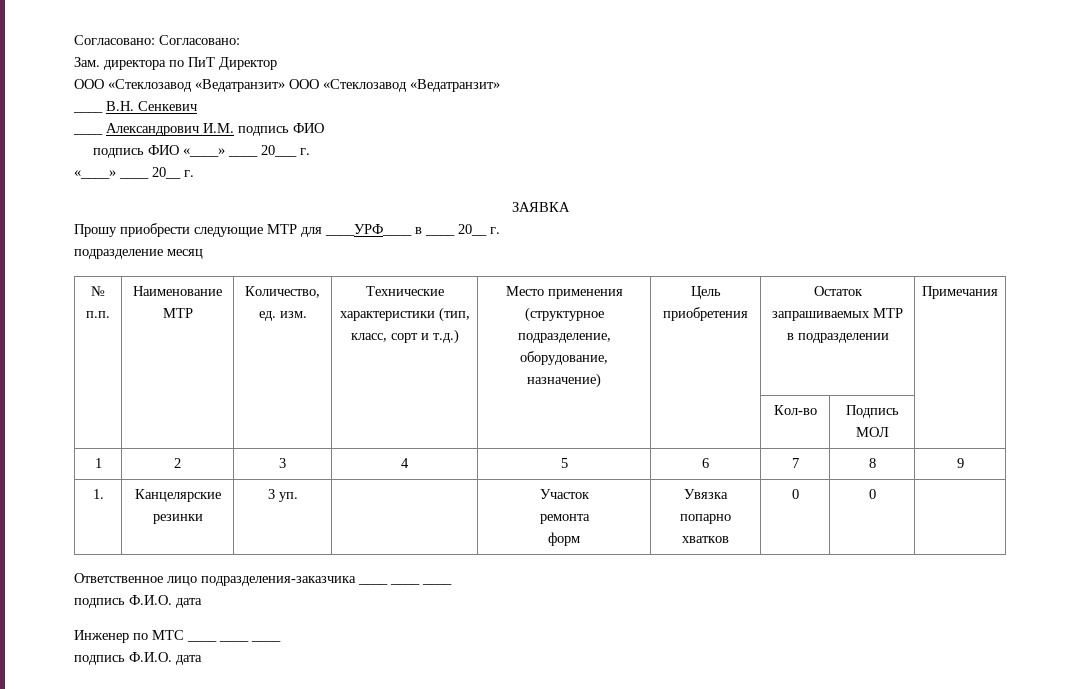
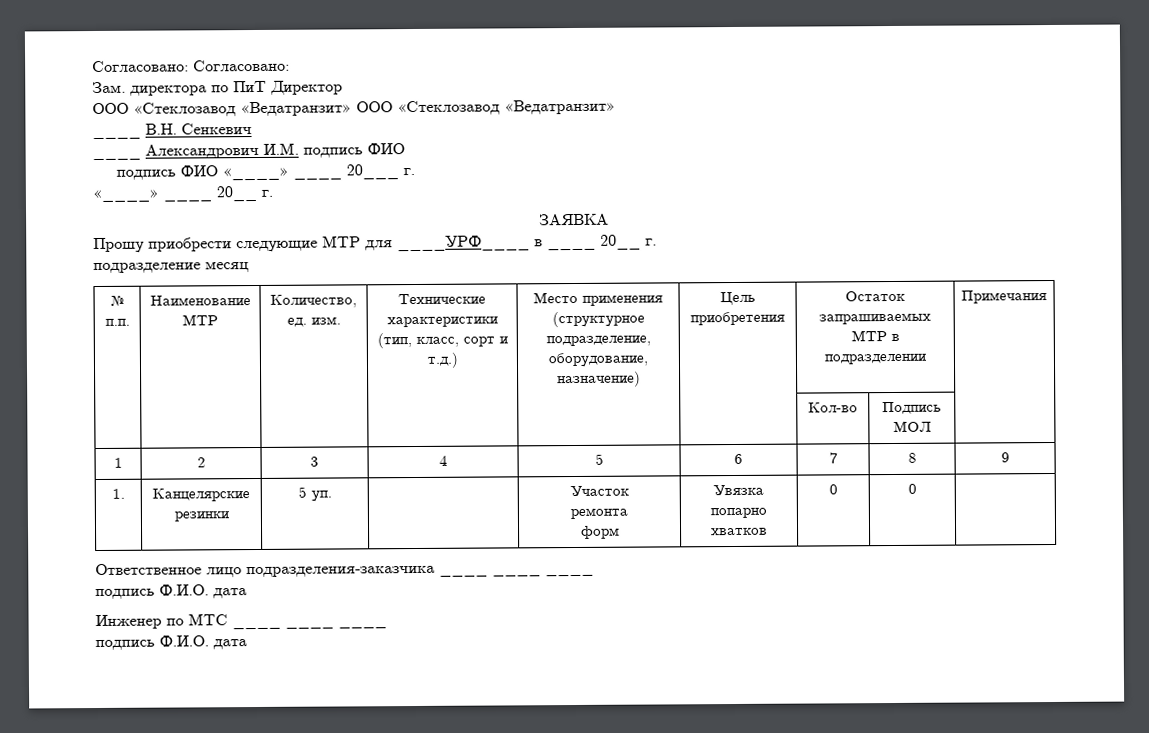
- 1. | Канцелярские резинки | 3 уп. | | Участок
+ 1. | Канцелярские резинки | 5 уп. | | Участок

